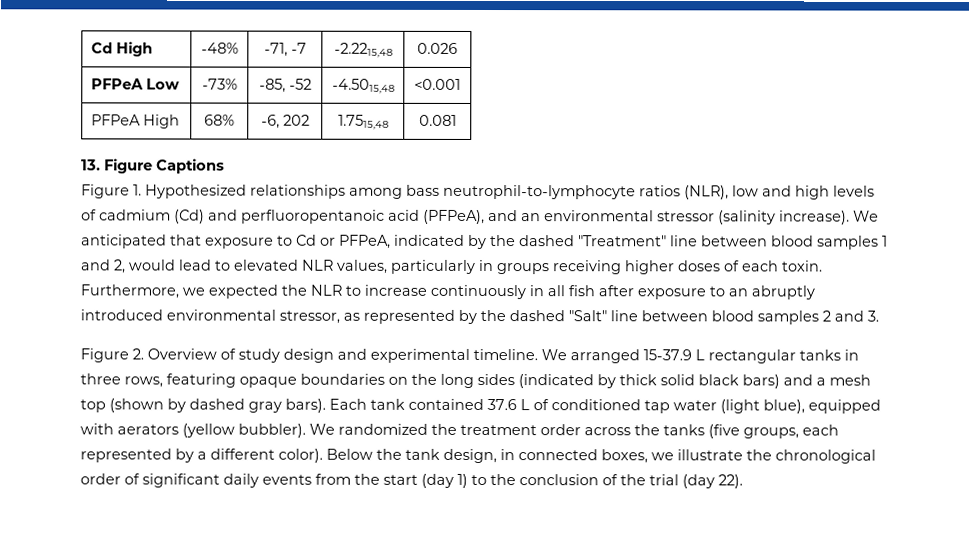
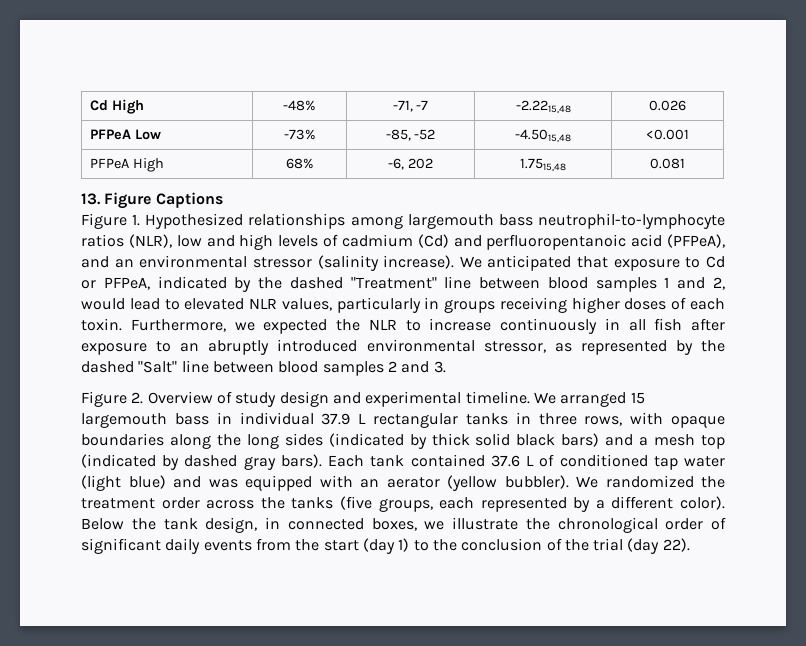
- Figure 1. Hypothesized relationships among bass neutrophil-to-lymphocyte ratios (NLR), low and high levels of cadmium (Cd) and perfluoropentanoic acid (PFPeA), and an environmental stressor (salinity increase).
+ Figure 1. Hypothesized relationships among largemouth bass neutrophil-to-lymphocyte ratios (NLR), low and high levels of cadmium (Cd) and perfluoropentanoic acid (PFPeA), and an environmental stressor (salinity increase).
- We arranged 15-37.9 L rectangular tanks in three rows, featuring opaque boundaries on the long sides (indicated by thick solid black bars) and a mesh top (shown by dashed gray bars).
+ We arranged 15 largemouth bass in individual 37.9 L rectangular tanks in three rows, with opaque boundaries along the long sides (indicated by thick solid black bars) and a mesh top (indicated by dashed gray bars).
- Each tank contained 37.6 L of conditioned tap water (light blue), equipped with aerators (yellow bubbler).
+ Each tank contained 37.6 L of conditioned tap water (light blue) and was equipped with an aerator (yellow bubbler).

